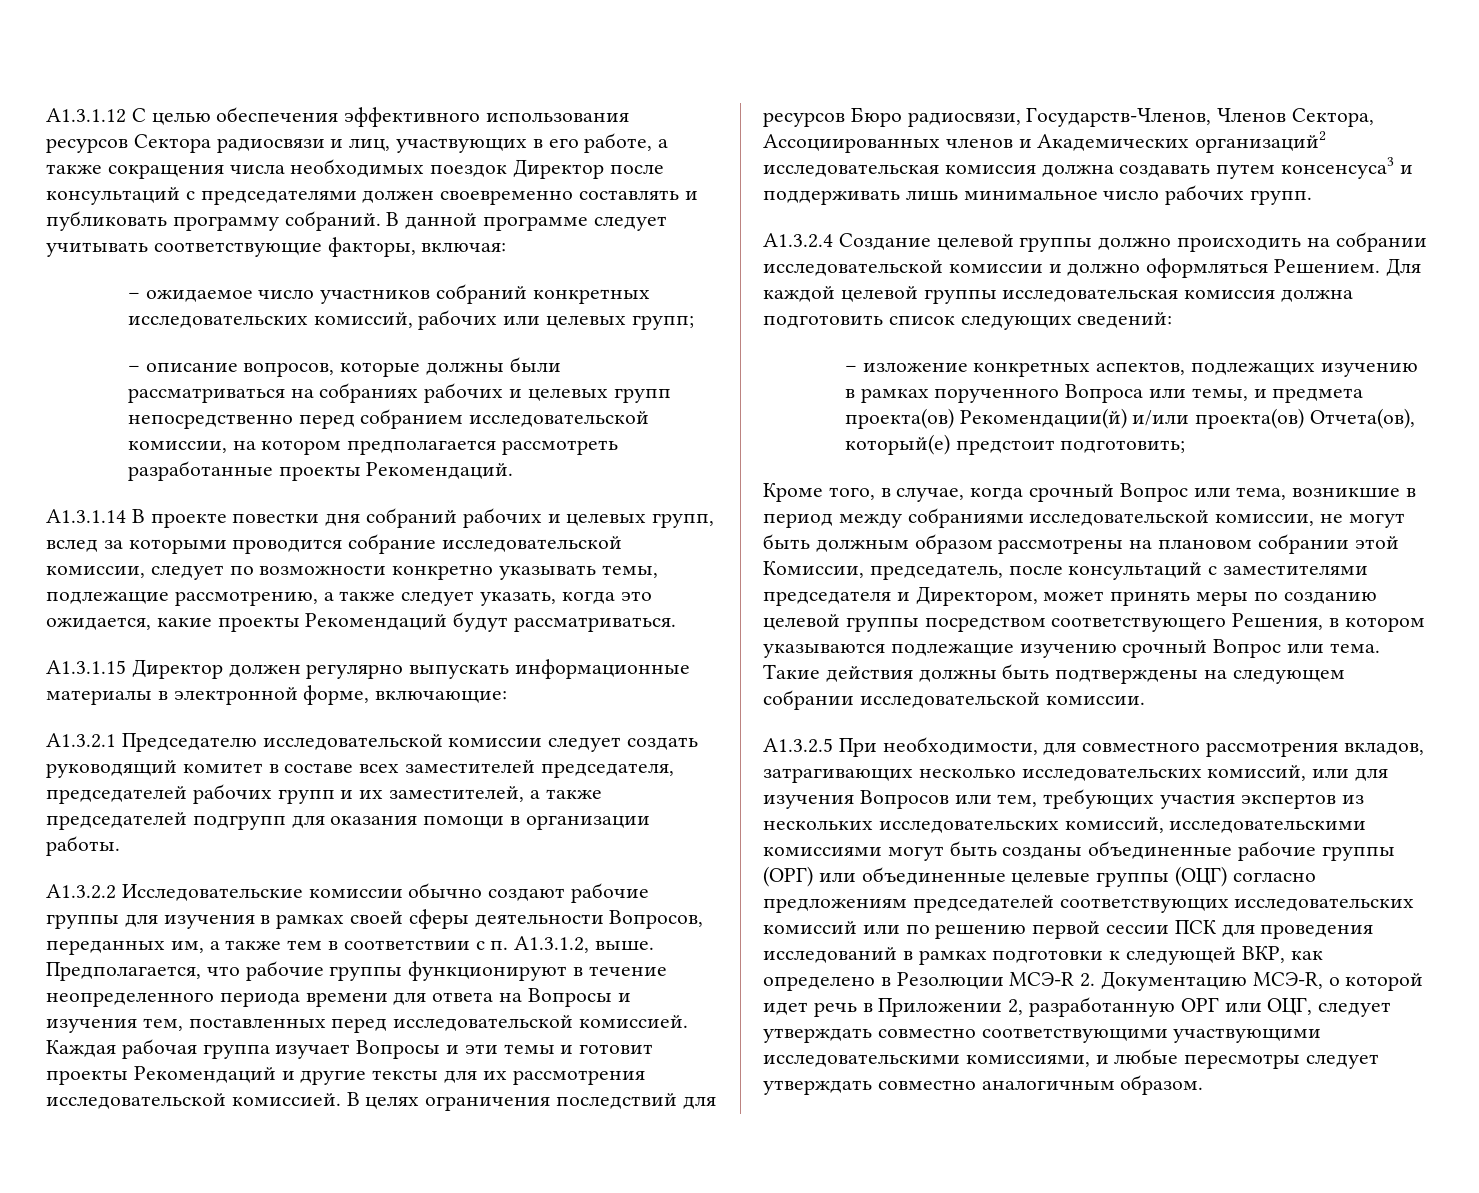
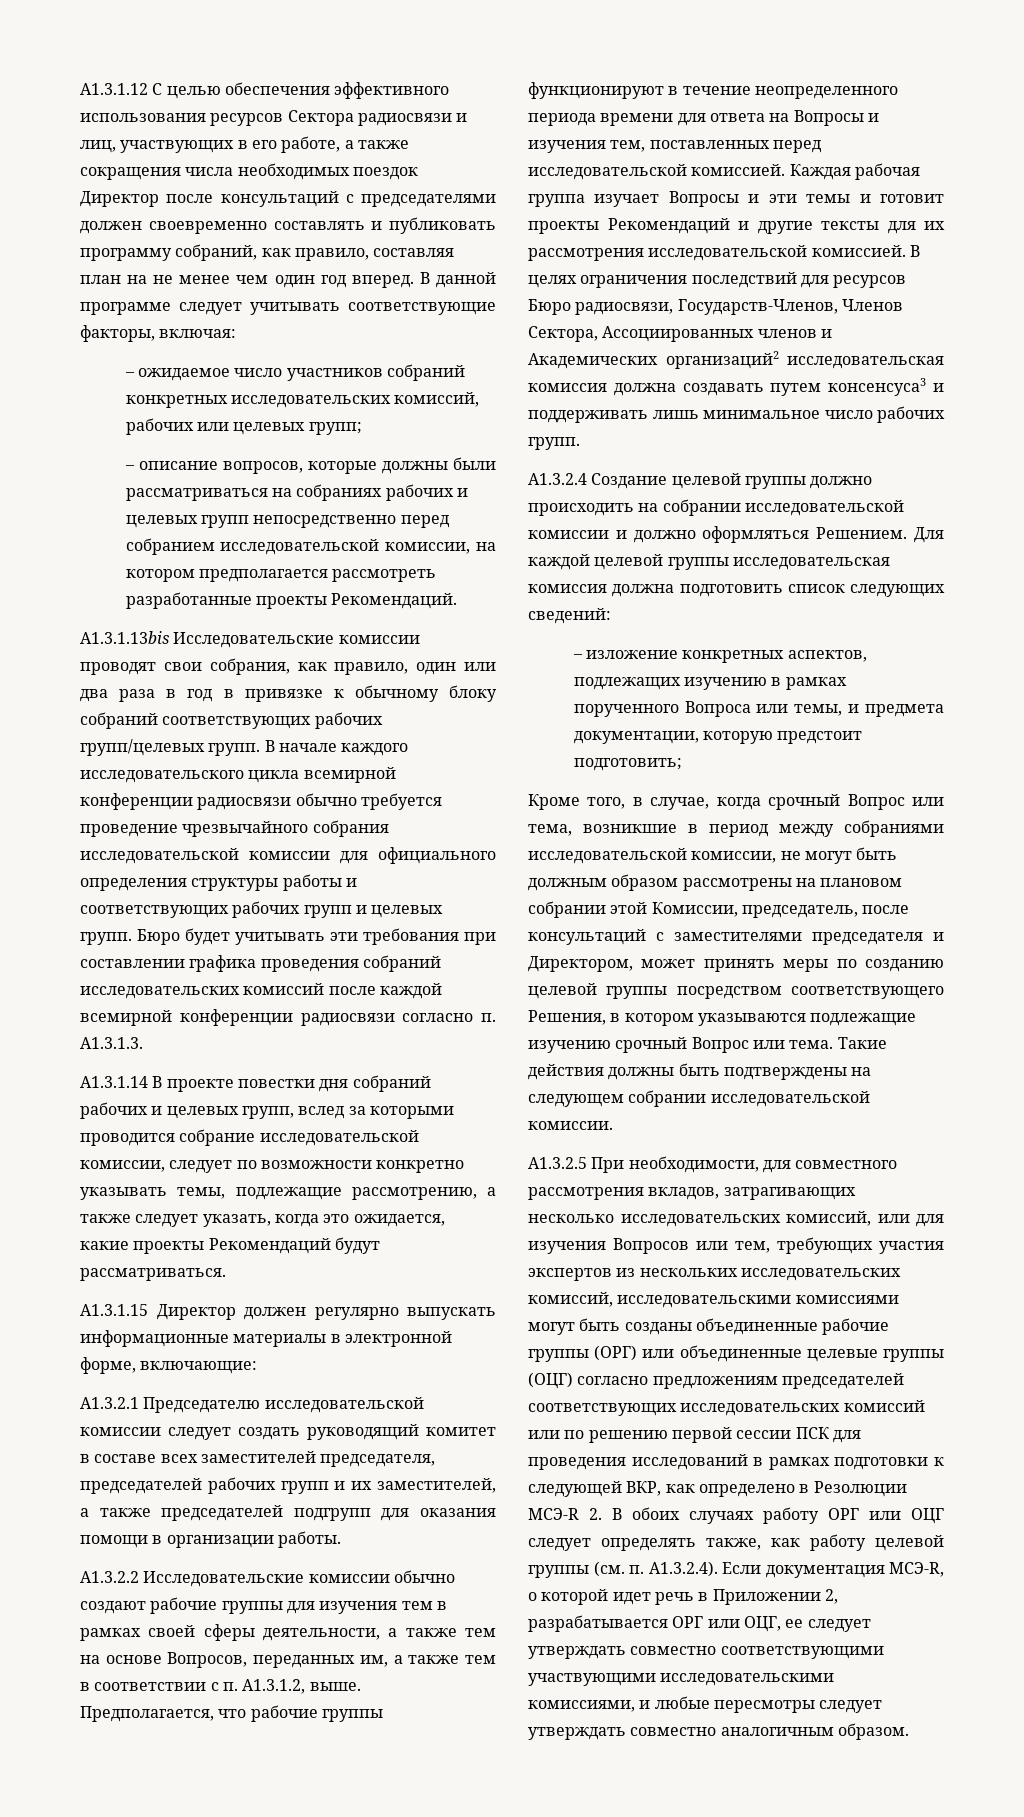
- А1.3.1.12 С целью обеспечения эффективного использования ресурсов Сектора радиосвязи и лиц, участвующих в его работе, а также сокращения числа необходимых поездок Директор после консультаций с председателями должен своевременно составлять и публиковать программу собраний.
+ А1.3.1.12 С целью обеспечения эффективного использования ресурсов Сектора радиосвязи и лиц, участвующих в его работе, а также сокращения числа необходимых поездок Директор после консультаций с председателями должен своевременно составлять и публиковать программу собраний, как правило, составляя план на не менее чем один год вперед.
+ A1.3.1.13bis Исследовательские комиссии проводят свои собрания, как правило, один или два раза в год в привязке к обычному блоку собраний соответствующих рабочих групп/целевых групп. В начале каждого исследовательского цикла всемирной конференции радиосвязи обычно требуется проведение чрезвычайного собрания исследовательской комиссии для официального определения структуры работы и соответствующих рабочих групп и целевых групп. Бюро будет учитывать эти требования при составлении графика проведения собраний исследовательских комиссий после каждой всемирной конференции радиосвязи согласно п. A1.3.1.3.
- А1.3.2.2 Исследовательские комиссии обычно создают рабочие группы для изучения в рамках своей сферы деятельности Вопросов, переданных им, а также тем в соответствии с п. А1.3.1.2, выше.
+ А1.3.2.2 Исследовательские комиссии обычно создают рабочие группы для изучения тем в рамках своей сферы деятельности, а также тем на основе Вопросов, переданных им, а также тем в соответствии с п. А1.3.1.2, выше.
- – изложение конкретных аспектов, подлежащих изучению в рамках порученного Вопроса или темы, и предмета проекта(ов) Рекомендации(й) и/или проекта(ов) Отчета(ов), который(е) предстоит подготовить;
+ – изложение конкретных аспектов, подлежащих изучению в рамках порученного Вопроса или темы, и предмета документации, которую предстоит подготовить;
- А1.3.2.5 При необходимости, для совместного рассмотрения вкладов, затрагивающих несколько исследовательских комиссий, или для изучения Вопросов или тем, требующих участия экспертов из нескольких исследовательских комиссий, исследовательскими комиссиями могут быть созданы объединенные рабочие группы (ОРГ) или объединенные целевые группы (ОЦГ) согласно предложениям председателей соответствующих исследовательских комиссий или по решению первой сессии ПСК для проведения исследований в рамках подготовки к следующей ВКР, как определено в Резолюции МСЭ-R 2. Документацию МСЭ-R, о которой идет речь в Приложении 2, разработанную ОРГ или ОЦГ, следует утверждать совместно соответствующими участвующими исследовательскими комиссиями, и любые пересмотры следует утверждать совместно аналогичным образом.
+ А1.3.2.5 При необходимости, для совместного рассмотрения вкладов, затрагивающих несколько исследовательских комиссий, или для изучения Вопросов или тем, требующих участия экспертов из нескольких исследовательских комиссий, исследовательскими комиссиями могут быть созданы объединенные рабочие группы (ОРГ) или объединенные целевые группы (ОЦГ) согласно предложениям председателей соответствующих исследовательских комиссий или по решению первой сессии ПСК для проведения исследований в рамках подготовки к следующей ВКР, как определено в Резолюции МСЭ-R 2. В обоих случаях работу ОРГ или ОЦГ следует определять также, как работу целевой группы (см. п. A1.3.2.4). Если документация МСЭ-R, о которой идет речь в Приложении 2, разрабатывается ОРГ или ОЦГ, ее следует утверждать совместно соответствующими участвующими исследовательскими комиссиями, и любые пересмотры следует утверждать совместно аналогичным образом.

